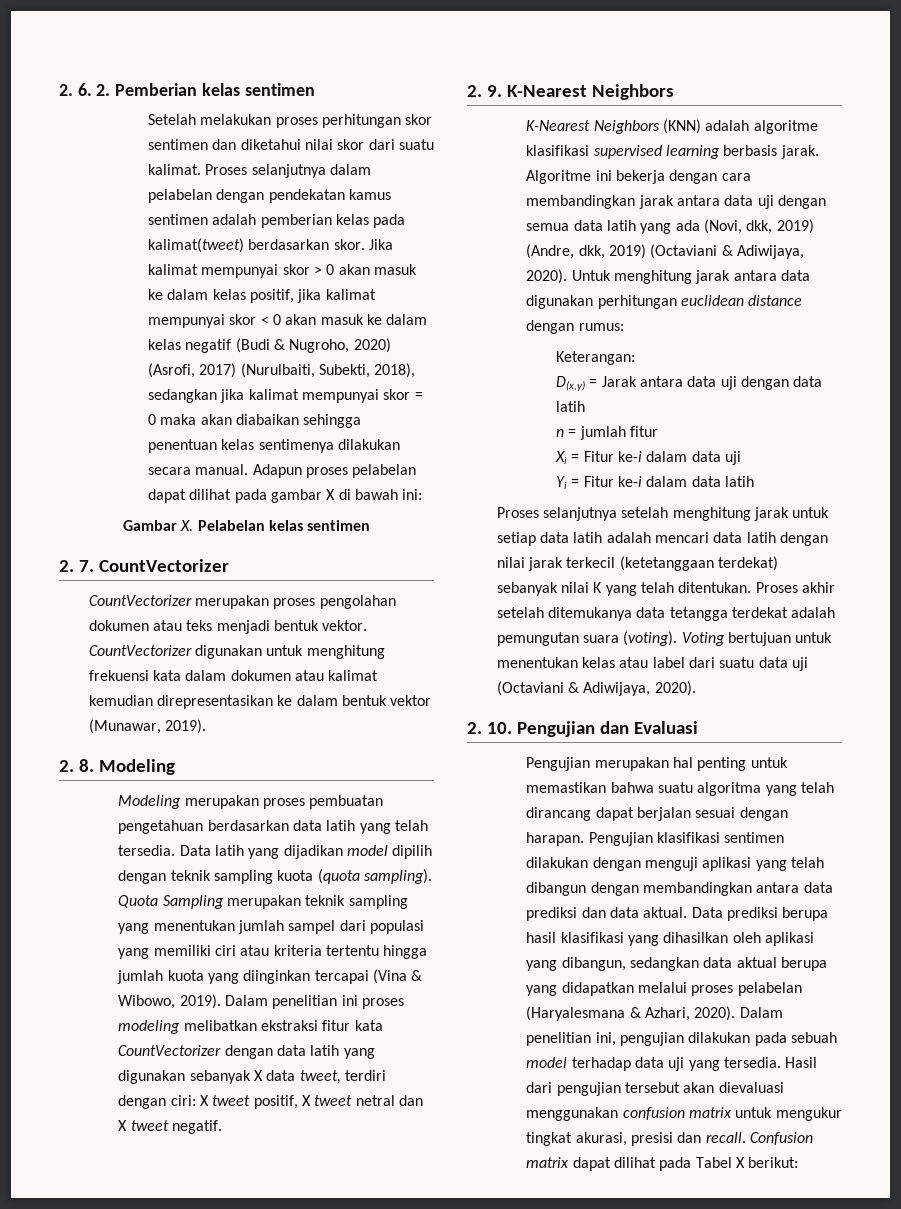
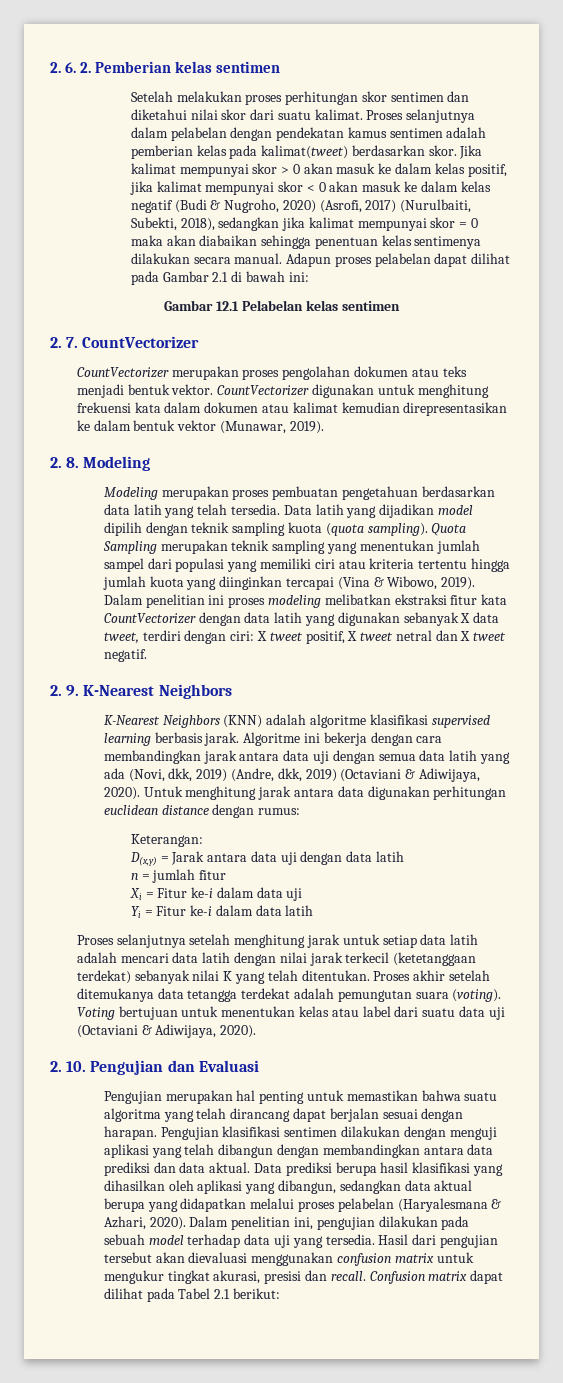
- Adapun proses pelabelan dapat dilihat pada gambar X di bawah ini:
+ Adapun proses pelabelan dapat dilihat pada Gambar 2.1 di bawah ini:
- Gambar X. Pelabelan kelas sentimen
+ Gambar 12.1 Pelabelan kelas sentimen
- Confusion matrix dapat dilihat pada Tabel X berikut:
+ Confusion matrix dapat dilihat pada Tabel 2.1 berikut:

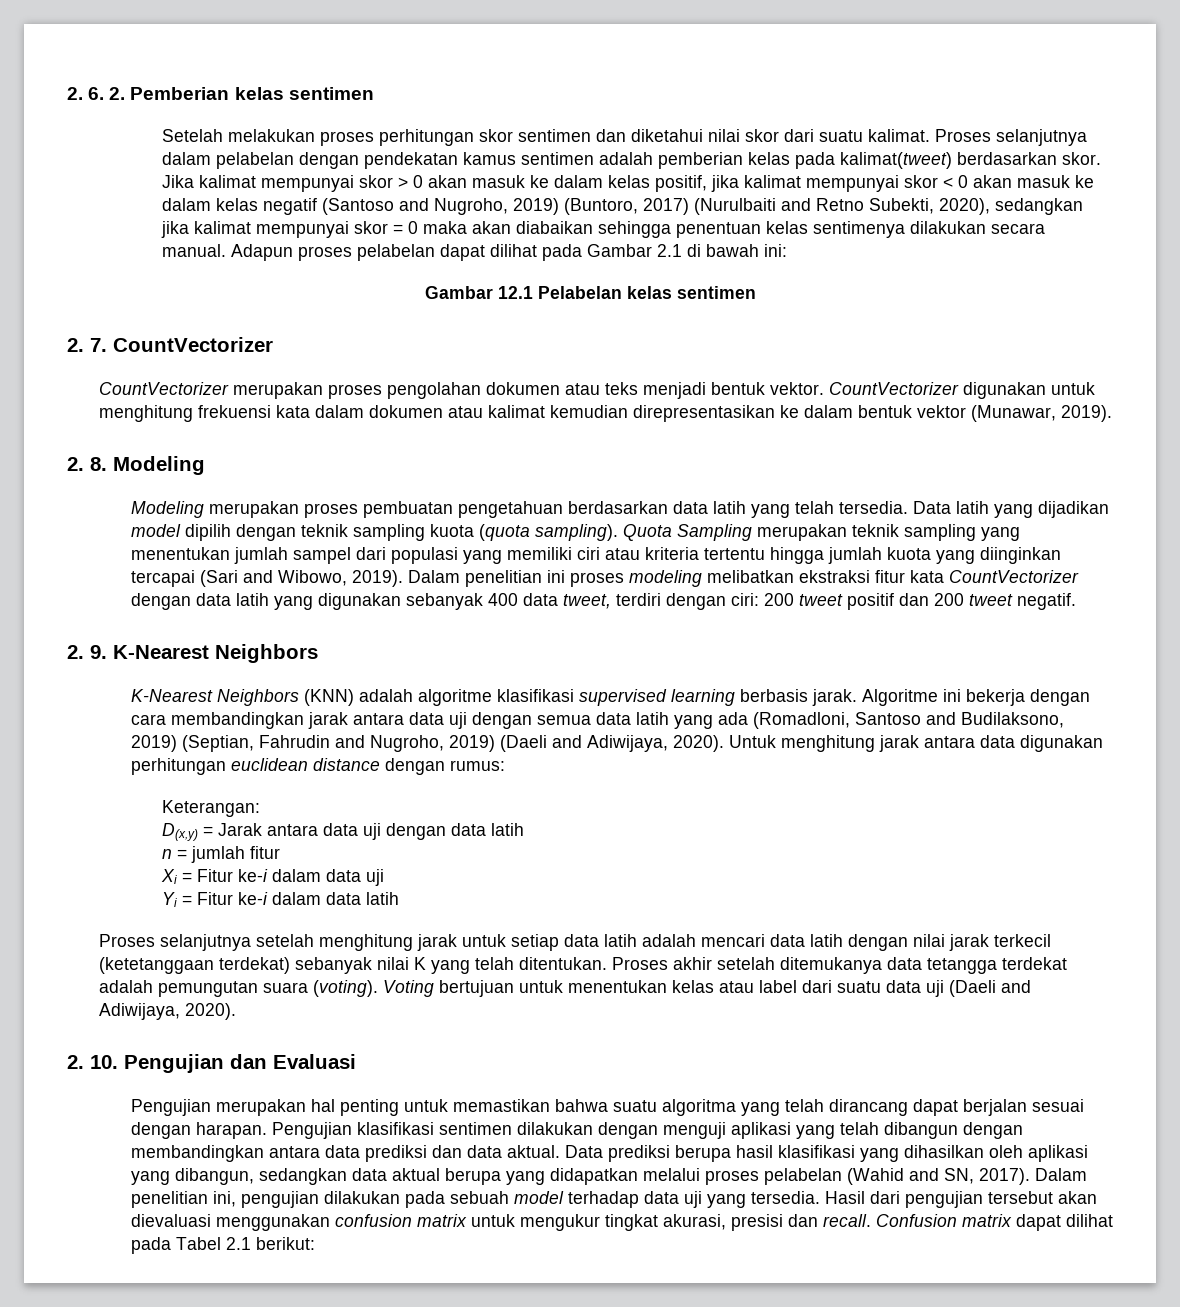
- Jika kalimat mempunyai skor > 0 akan masuk ke dalam kelas positif, jika kalimat mempunyai skor < 0 akan masuk ke dalam kelas negatif (Budi & Nugroho, 2020) (Asrofi, 2017) (Nurulbaiti, Subekti, 2018), sedangkan jika kalimat mempunyai skor = 0 maka akan diabaikan sehingga penentuan kelas sentimenya dilakukan secara manual.
+ Jika kalimat mempunyai skor > 0 akan masuk ke dalam kelas positif, jika kalimat mempunyai skor < 0 akan masuk ke dalam kelas negatif (Santoso and Nugroho, 2019) (Buntoro, 2017) (Nurulbaiti and Retno Subekti, 2020), sedangkan jika kalimat mempunyai skor = 0 maka akan diabaikan sehingga penentuan kelas sentimenya dilakukan secara manual.
- Quota Sampling merupakan teknik sampling yang menentukan jumlah sampel dari populasi yang memiliki ciri atau kriteria tertentu hingga jumlah kuota yang diinginkan tercapai (Vina & Wibowo, 2019).
+ Quota Sampling merupakan teknik sampling yang menentukan jumlah sampel dari populasi yang memiliki ciri atau kriteria tertentu hingga jumlah kuota yang diinginkan tercapai (Sari and Wibowo, 2019).
- Dalam penelitian ini proses modeling melibatkan ekstraksi fitur kata CountVectorizer dengan data latih yang digunakan sebanyak X data tweet, terdiri dengan ciri: X tweet positif, X tweet netral dan X tweet negatif.
+ Dalam penelitian ini proses modeling melibatkan ekstraksi fitur kata CountVectorizer dengan data latih yang digunakan sebanyak 400 data tweet, terdiri dengan ciri: 200 tweet positif dan 200 tweet negatif.
- Algoritme ini bekerja dengan cara membandingkan jarak antara data uji dengan semua data latih yang ada (Novi, dkk, 2019) (Andre, dkk, 2019) (Octaviani & Adiwijaya, 2020).
+ Algoritme ini bekerja dengan cara membandingkan jarak antara data uji dengan semua data latih yang ada (Romadloni, Santoso and Budilaksono, 2019) (Septian, Fahrudin and Nugroho, 2019) (Daeli and Adiwijaya, 2020).
- Voting bertujuan untuk menentukan kelas atau label dari suatu data uji (Octaviani & Adiwijaya, 2020).
+ Voting bertujuan untuk menentukan kelas atau label dari suatu data uji (Daeli and Adiwijaya, 2020).
- Data prediksi berupa hasil klasifikasi yang dihasilkan oleh aplikasi yang dibangun, sedangkan data aktual berupa yang didapatkan melalui proses pelabelan (Haryalesmana & Azhari, 2020).
+ Data prediksi berupa hasil klasifikasi yang dihasilkan oleh aplikasi yang dibangun, sedangkan data aktual berupa yang didapatkan melalui proses pelabelan (Wahid and SN, 2017).

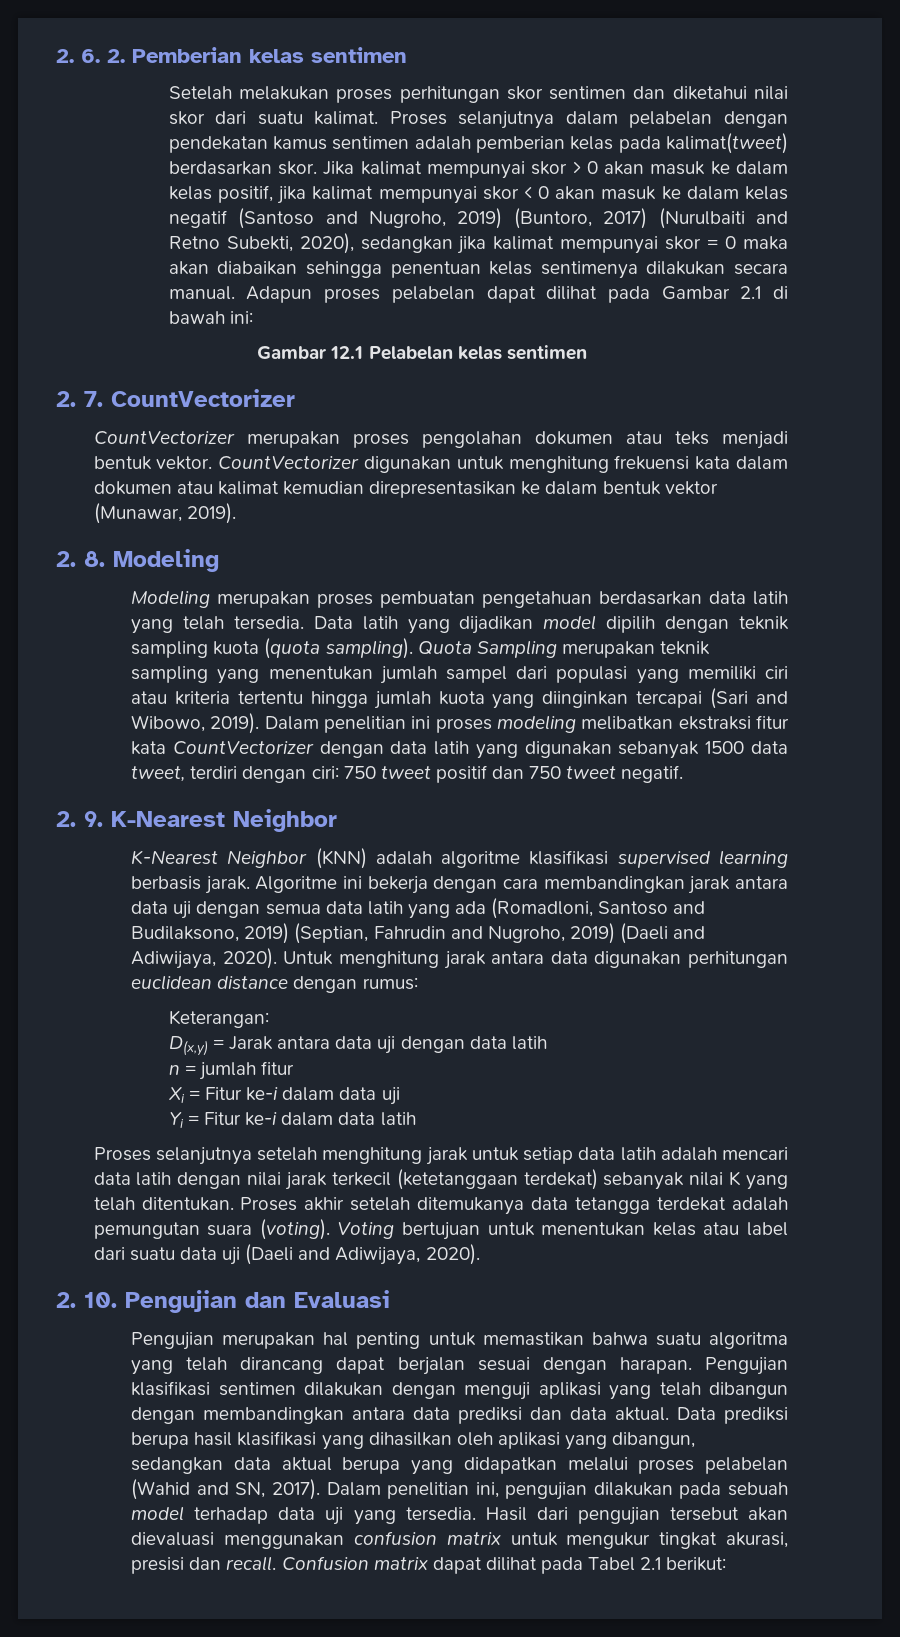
- Dalam penelitian ini proses modeling melibatkan ekstraksi fitur kata CountVectorizer dengan data latih yang digunakan sebanyak 400 data tweet, terdiri dengan ciri: 200 tweet positif dan 200 tweet negatif.
+ Dalam penelitian ini proses modeling melibatkan ekstraksi fitur kata CountVectorizer dengan data latih yang digunakan sebanyak 1500 data tweet, terdiri dengan ciri: 750 tweet positif dan 750 tweet negatif.
- 2. 9. K-Nearest Neighbors
- K-Nearest Neighbors (KNN) adalah algoritme klasifikasi supervised learning berbasis jarak.
+ 2. 9. K-Nearest Neighbor
+ K-Nearest Neighbor (KNN) adalah algoritme klasifikasi supervised learning berbasis jarak.

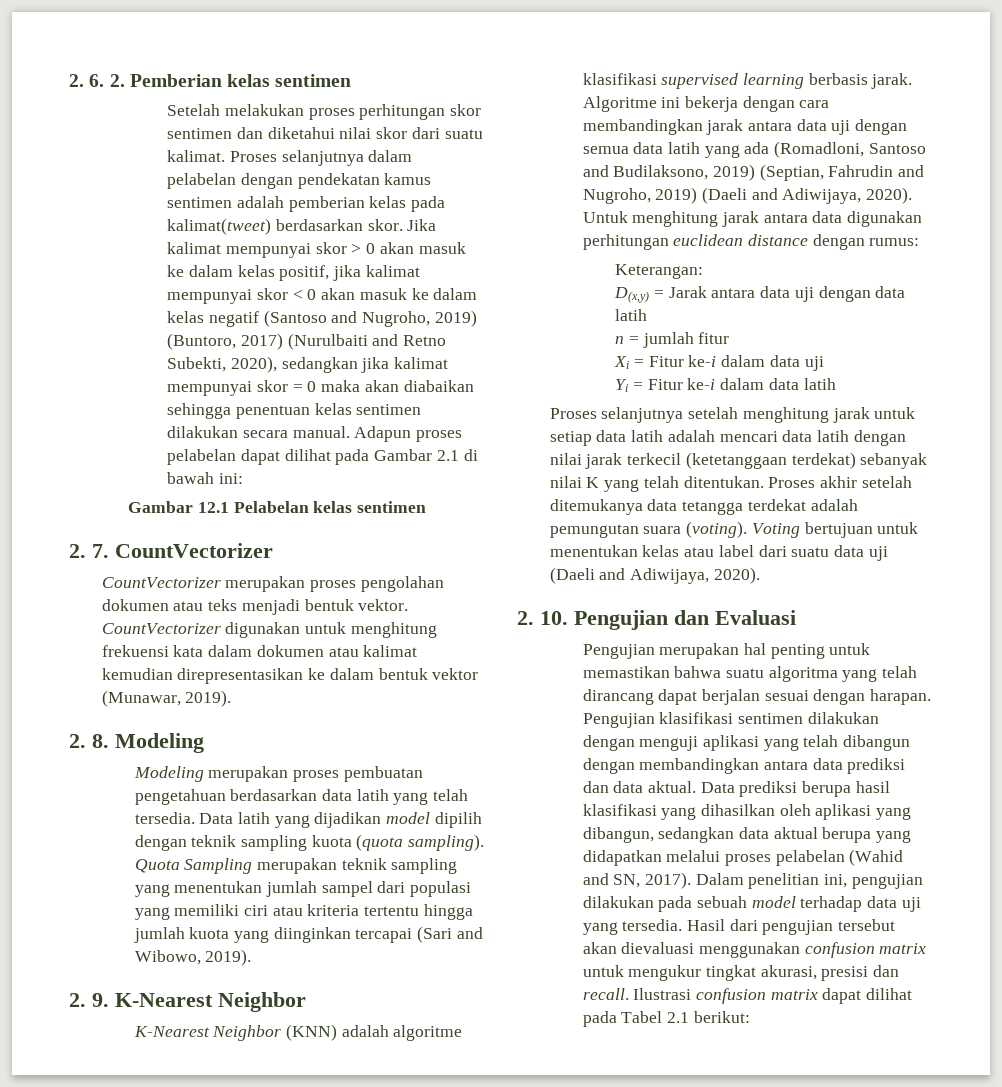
- Jika kalimat mempunyai skor > 0 akan masuk ke dalam kelas positif, jika kalimat mempunyai skor < 0 akan masuk ke dalam kelas negatif (Santoso and Nugroho, 2019) (Buntoro, 2017) (Nurulbaiti and Retno Subekti, 2020), sedangkan jika kalimat mempunyai skor = 0 maka akan diabaikan sehingga penentuan kelas sentimenya dilakukan secara manual.
+ Jika kalimat mempunyai skor > 0 akan masuk ke dalam kelas positif, jika kalimat mempunyai skor < 0 akan masuk ke dalam kelas negatif (Santoso and Nugroho, 2019) (Buntoro, 2017) (Nurulbaiti and Retno Subekti, 2020), sedangkan jika kalimat mempunyai skor = 0 maka akan diabaikan sehingga penentuan kelas sentimen dilakukan secara manual.
- Dalam penelitian ini proses modeling melibatkan ekstraksi fitur kata CountVectorizer dengan data latih yang digunakan sebanyak 1500 data tweet, terdiri dengan ciri: 750 tweet positif dan 750 tweet negatif.
- Confusion matrix dapat dilihat pada Tabel 2.1 berikut:
+ Ilustrasi confusion matrix dapat dilihat pada Tabel 2.1 berikut:

